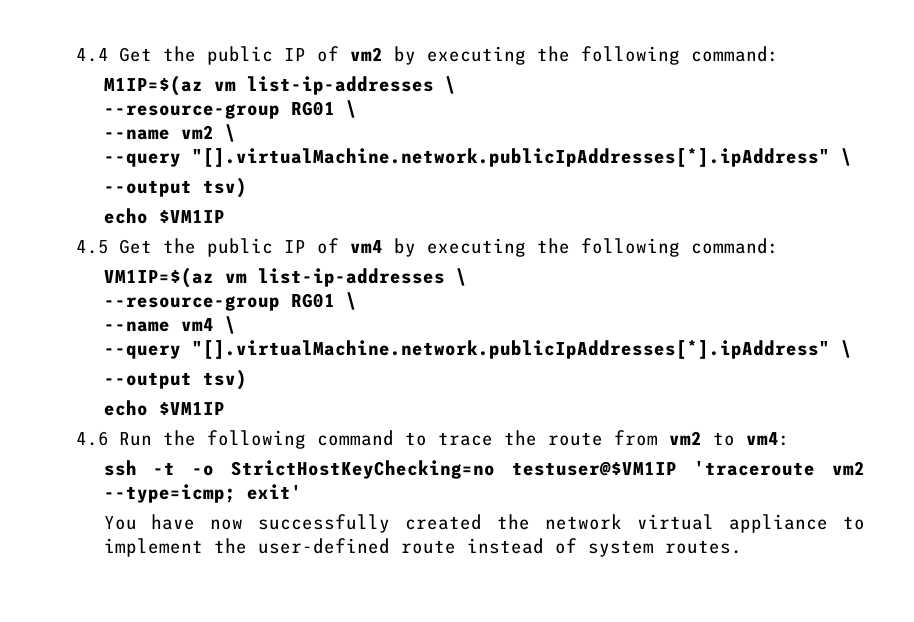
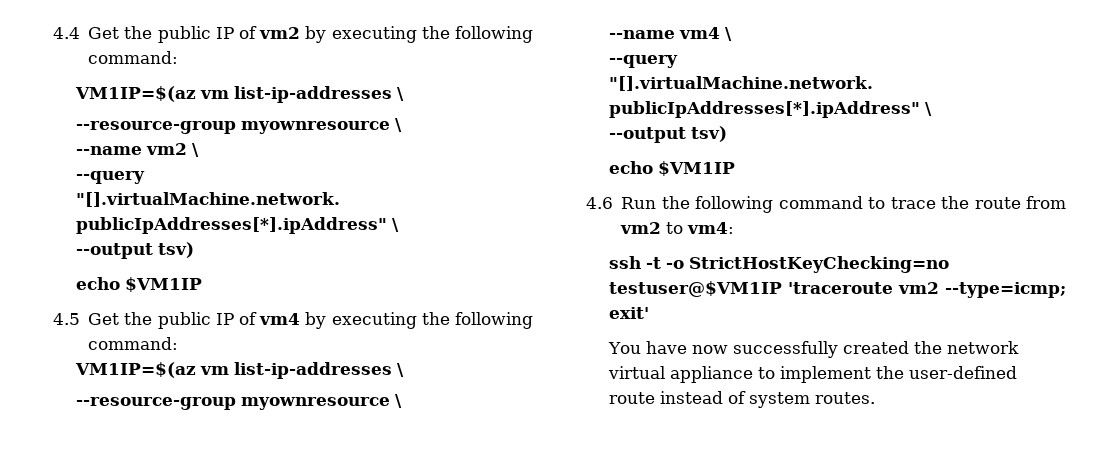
  4.4 Get the public IP of vm2 by executing the following command:
- M1IP=$(az vm list-ip-addresses \
- --resource-group RG01 \
+ VM1IP=$(az vm list-ip-addresses \
+ --resource-group myownresource \
  4.5 Get the public IP of vm4 by executing the following command:
  VM1IP=$(az vm list-ip-addresses \
- --resource-group RG01 \
+ --resource-group myownresource \

